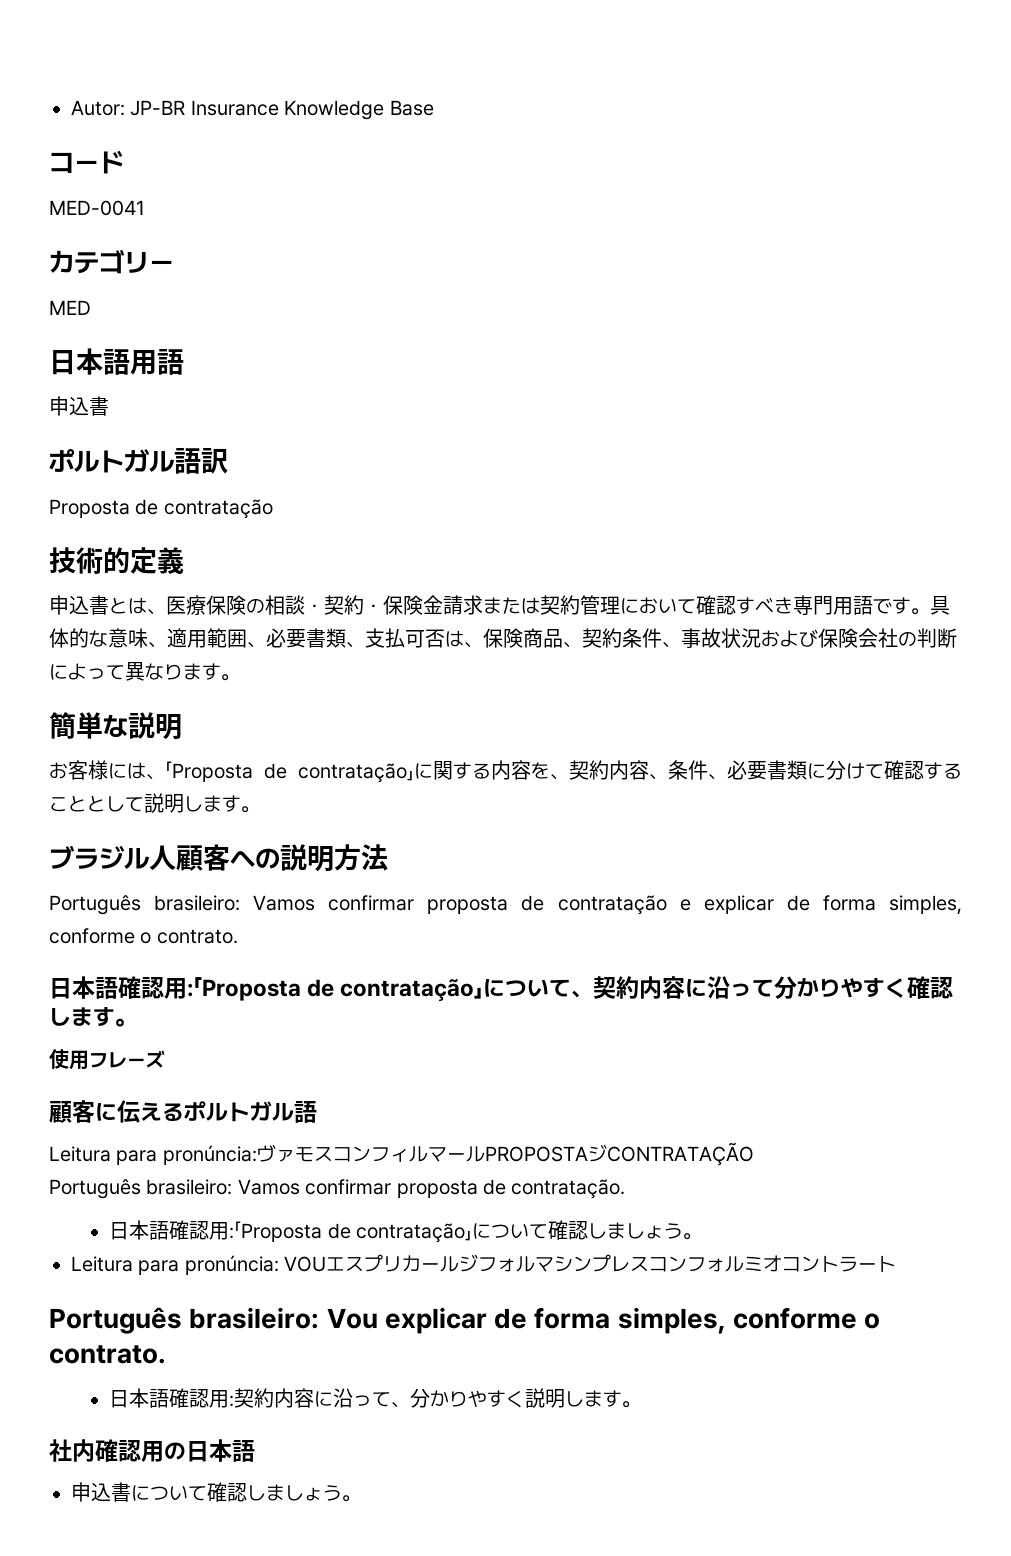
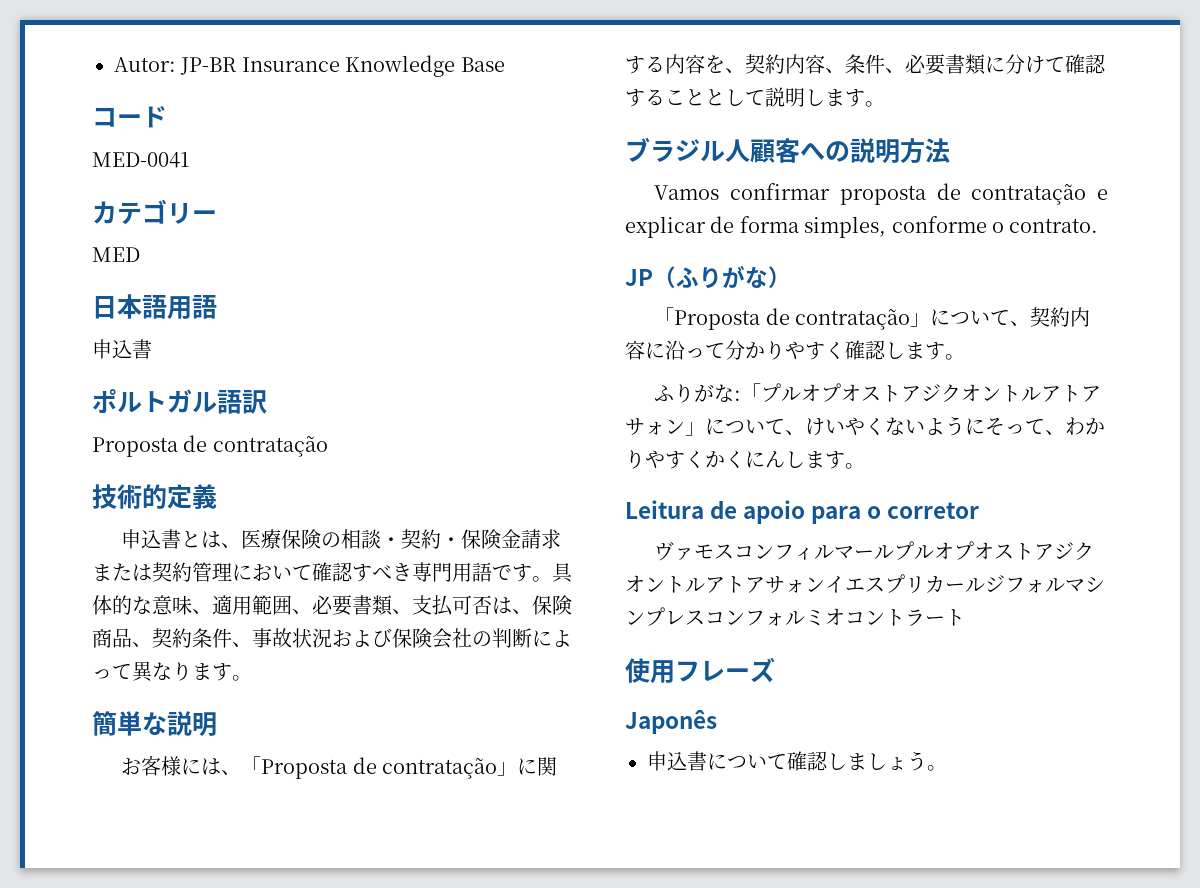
- Português brasileiro: Vamos confirmar proposta de contratação e explicar de forma simples, conforme o contrato.
+ Vamos confirmar proposta de contratação e explicar de forma simples, conforme o contrato.
- 日本語確認用:「Proposta de contratação」について、契約内容に沿って分かりやすく確認します。
+ JP（ふりがな）
+ 「Proposta de contratação」について、契約内容に沿って分かりやすく確認します。
- 使用フレーズ
- 顧客に伝えるポルトガル語
- Leitura para pronúncia:ヴァモスコンフィルマールPROPOSTAジCONTRATAÇÃO
- Português brasileiro: Vamos confirmar proposta de contratação.
- 日本語確認用:「Proposta de contratação」について確認しましょう。
- Leitura para pronúncia: VOUエスプリカールジフォルマシンプレスコンフォルミオコントラート
+ ふりがな:「プルオプオストアジクオントルアトアサォン」について、けいやくないようにそって、わかりやすくかくにんします。
+ Leitura de apoio para o corretor
+ ヴァモスコンフィルマールプルオプオストアジクオントルアトアサォンイエスプリカールジフォルマシンプレスコンフォルミオコントラート
- Português brasileiro: Vou explicar de forma simples, conforme o contrato.
- 日本語確認用:契約内容に沿って、分かりやすく説明します。
- 社内確認用の日本語
+ 使用フレーズ
+ Japonês

